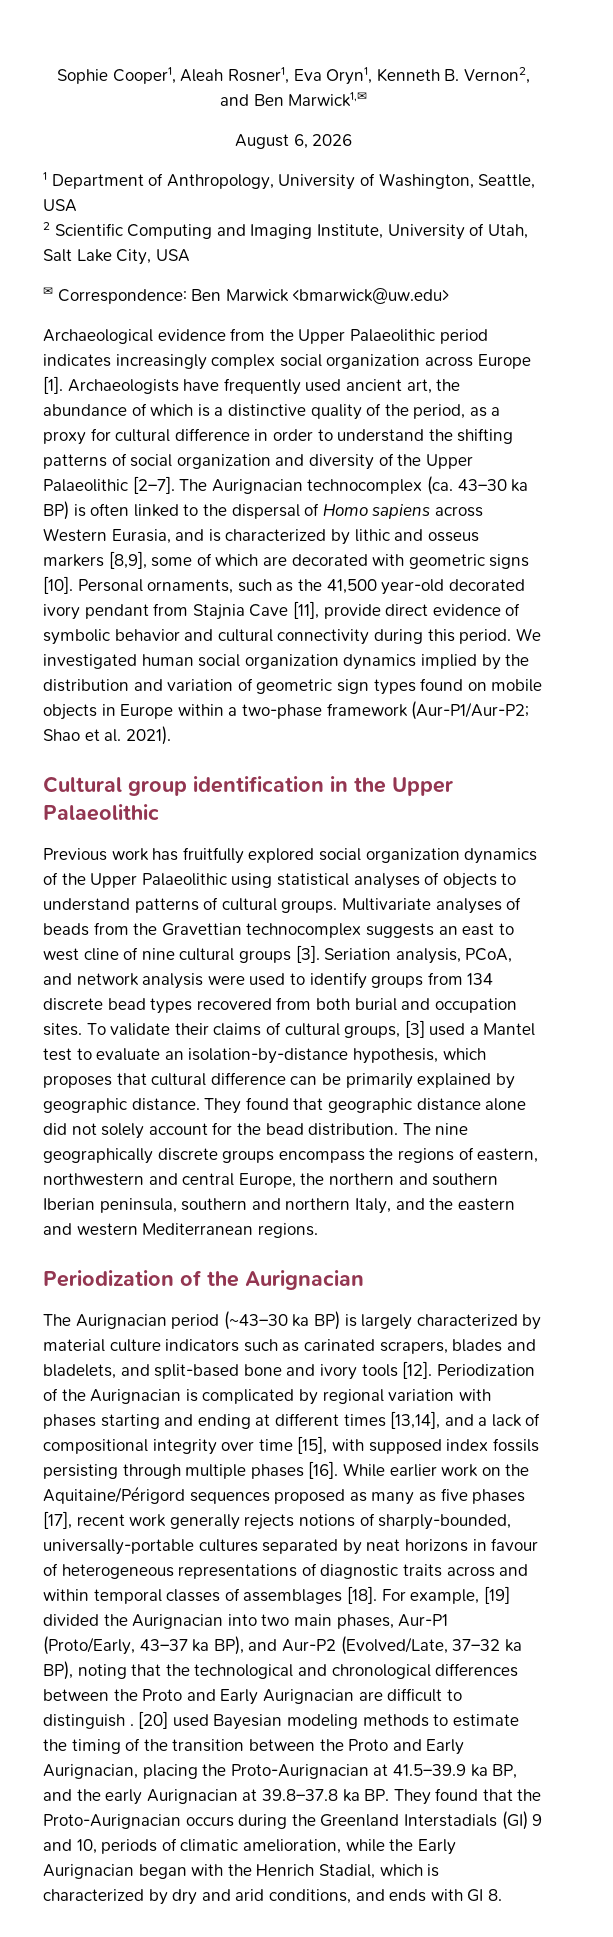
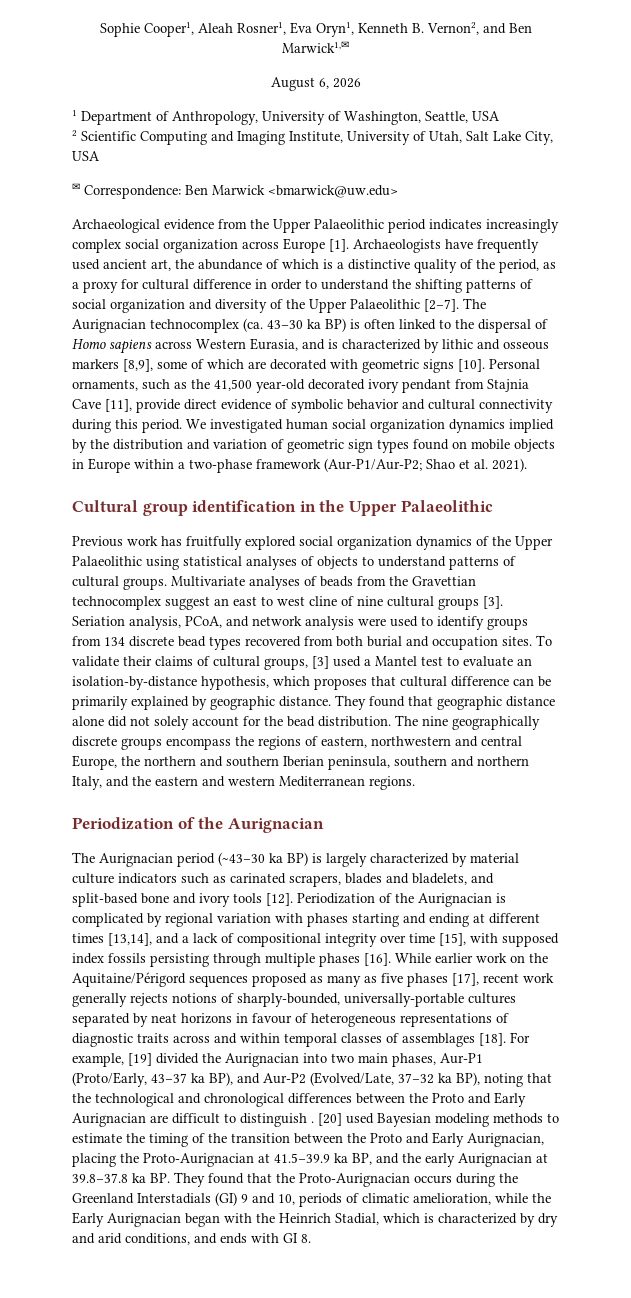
- The Aurignacian technocomplex (ca. 43–30 ka BP) is often linked to the dispersal of Homo sapiens across Western Eurasia, and is characterized by lithic and osseus markers [8,9], some of which are decorated with geometric signs [10].
+ The Aurignacian technocomplex (ca. 43–30 ka BP) is often linked to the dispersal of Homo sapiens across Western Eurasia, and is characterized by lithic and osseous markers [8,9], some of which are decorated with geometric signs [10].
- Multivariate analyses of beads from the Gravettian technocomplex suggests an east to west cline of nine cultural groups [3].
+ Multivariate analyses of beads from the Gravettian technocomplex suggest an east to west cline of nine cultural groups [3].
- [20] used Bayesian modeling methods to estimate the timing of the transition between the Proto and Early Aurignacian, placing the Proto-Aurignacian at 41.5–39.9 ka BP, and the early Aurignacian at 39.8–37.8 ka BP. They found that the Proto-Aurignacian occurs during the Greenland Interstadials (GI) 9 and 10, periods of climatic amelioration, while the Early Aurignacian began with the Henrich Stadial, which is characterized by dry and arid conditions, and ends with GI 8.
+ [20] used Bayesian modeling methods to estimate the timing of the transition between the Proto and Early Aurignacian, placing the Proto-Aurignacian at 41.5–39.9 ka BP, and the early Aurignacian at 39.8–37.8 ka BP. They found that the Proto-Aurignacian occurs during the Greenland Interstadials (GI) 9 and 10, periods of climatic amelioration, while the Early Aurignacian began with the Heinrich Stadial, which is characterized by dry and arid conditions, and ends with GI 8.

